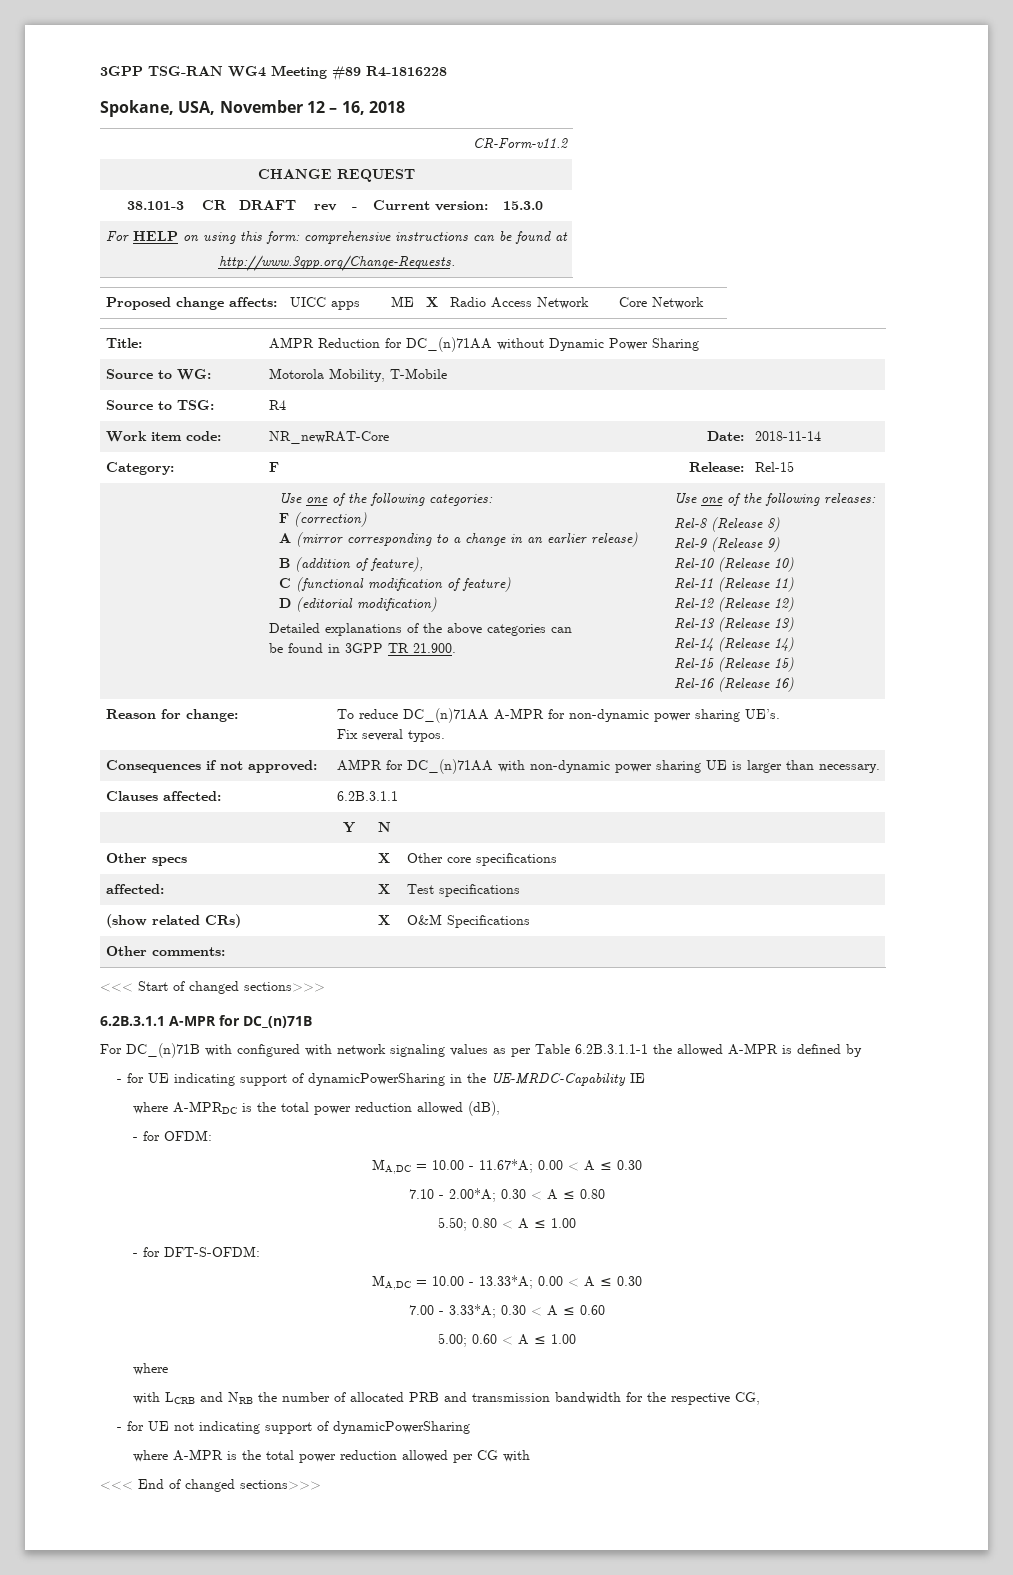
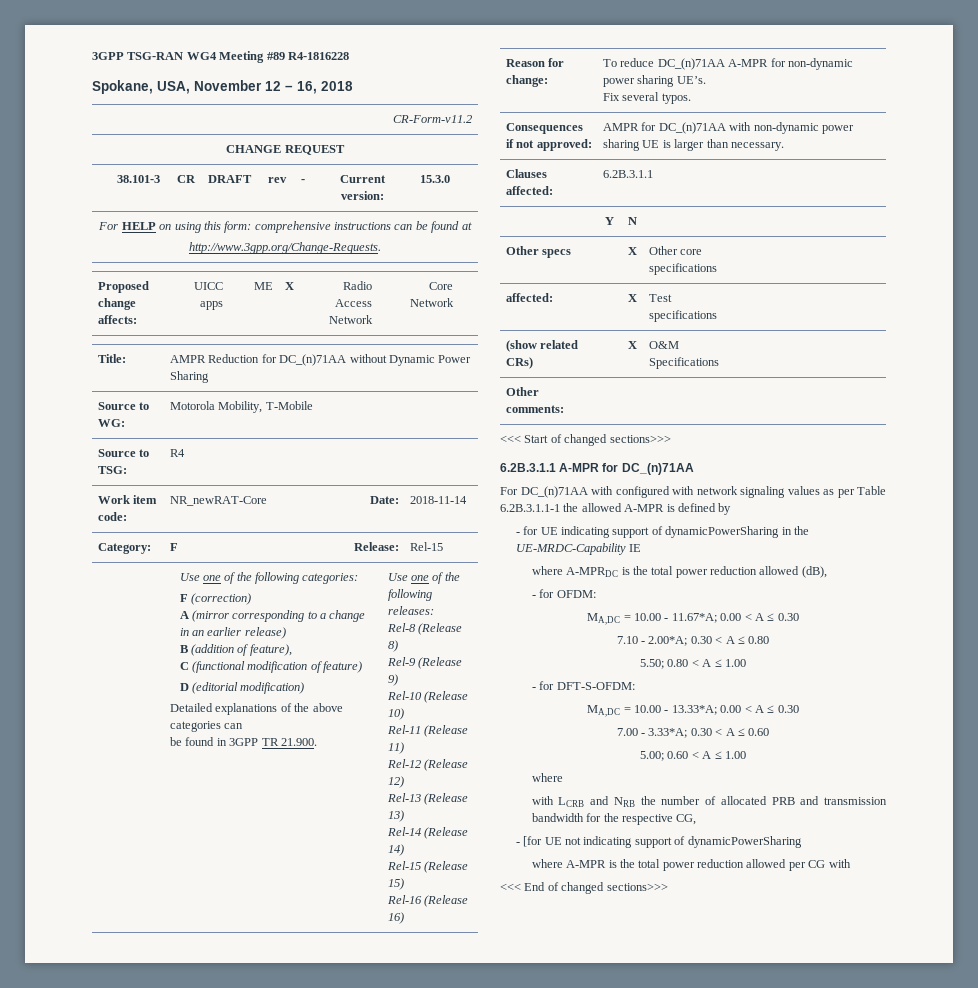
- 6.2B.3.1.1 A-MPR for DC_(n)71B
- For DC_(n)71B with configured with network signaling values as per Table 6.2B.3.1.1-1 the allowed A-MPR is defined by
+ 6.2B.3.1.1 A-MPR for DC_(n)71AA
+ For DC_(n)71AA with configured with network signaling values as per Table 6.2B.3.1.1-1 the allowed A-MPR is defined by
- - for UE not indicating support of dynamicPowerSharing
+ - [for UE not indicating support of dynamicPowerSharing

